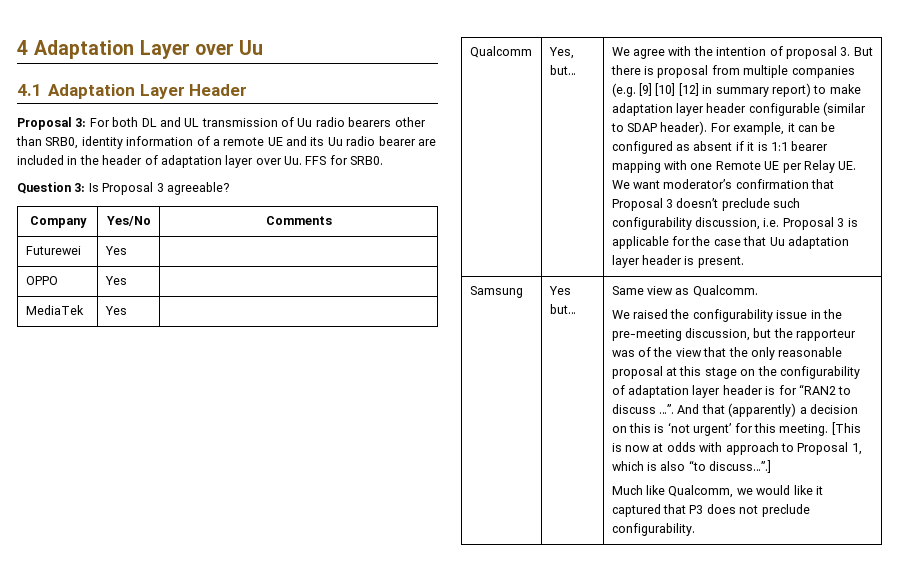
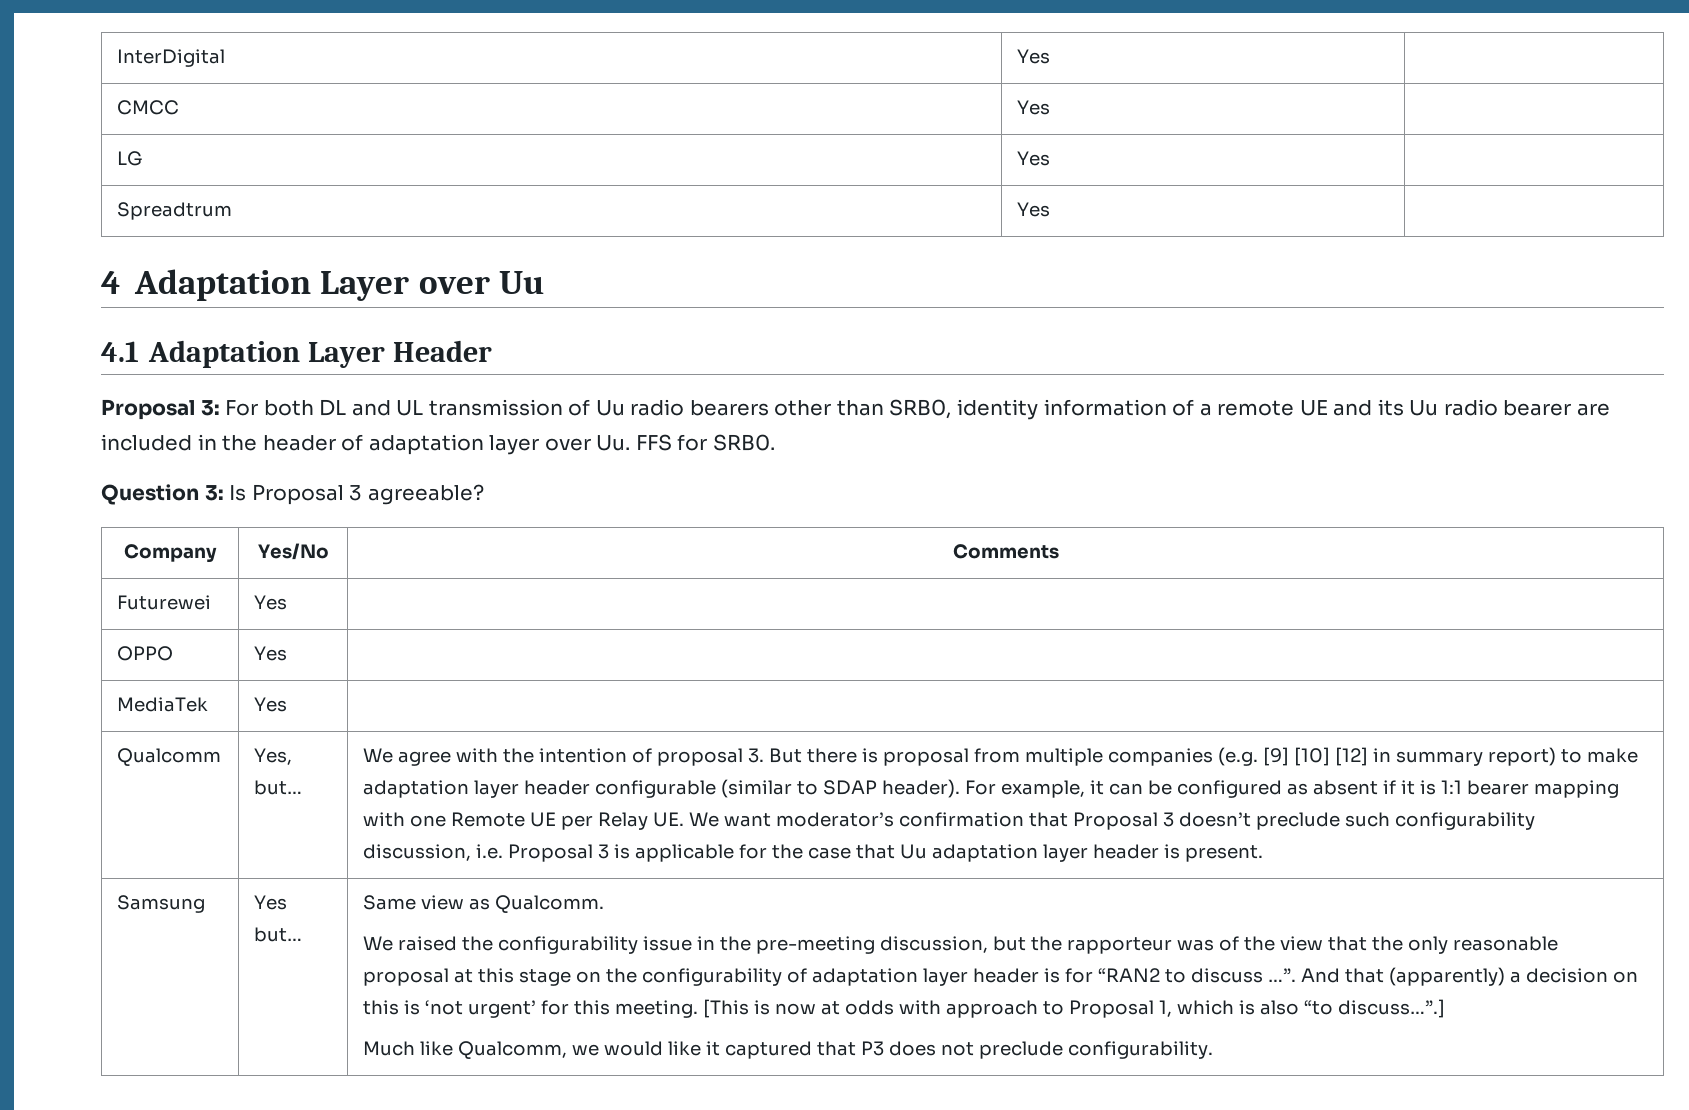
+ InterDigital | Yes |
+ CMCC | Yes |
+ LG | Yes |
+ Spreadtrum | Yes |

